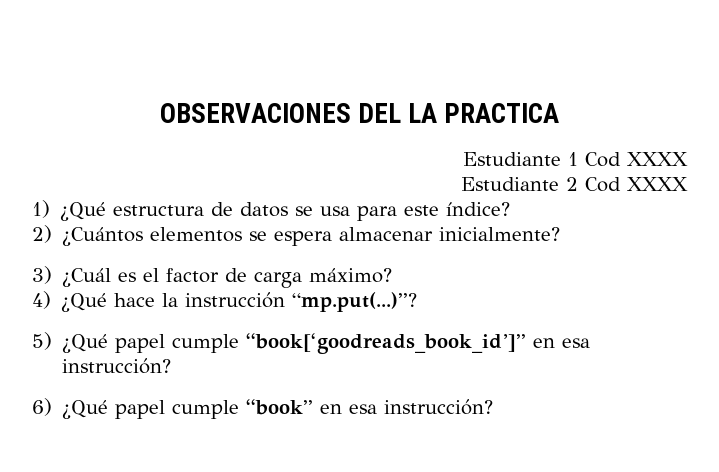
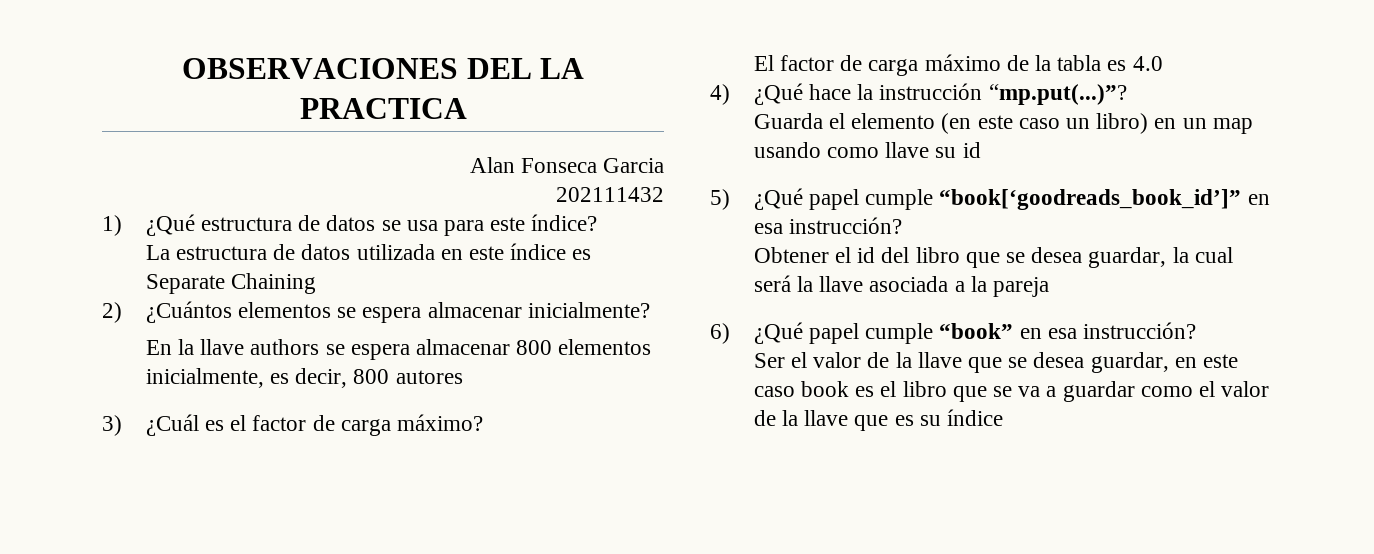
- Estudiante 1 Cod XXXX
- Estudiante 2 Cod XXXX
+ Alan Fonseca Garcia
+ 202111432
+ La estructura de datos utilizada en este índice es Separate Chaining
+ En la llave authors se espera almacenar 800 elementos inicialmente, es decir, 800 autores
+ El factor de carga máximo de la tabla es 4.0
+ Guarda el elemento (en este caso un libro) en un map usando como llave su id
+ Obtener el id del libro que se desea guardar, la cual será la llave asociada a la pareja
+ Ser el valor de la llave que se desea guardar, en este caso book es el libro que se va a guardar como el valor de la llave que es su índice

